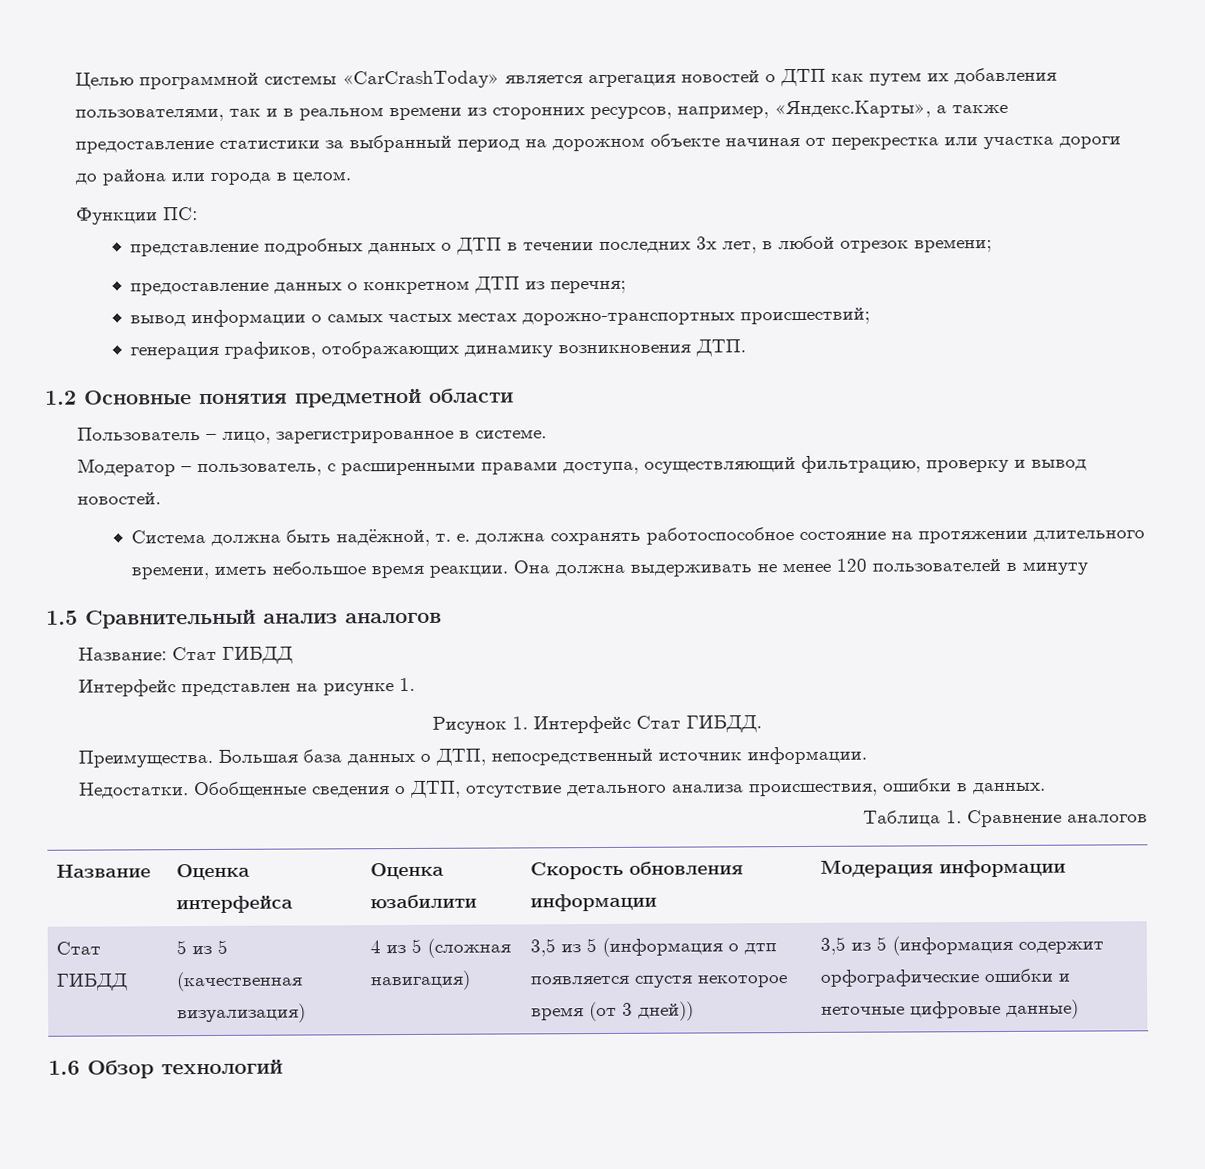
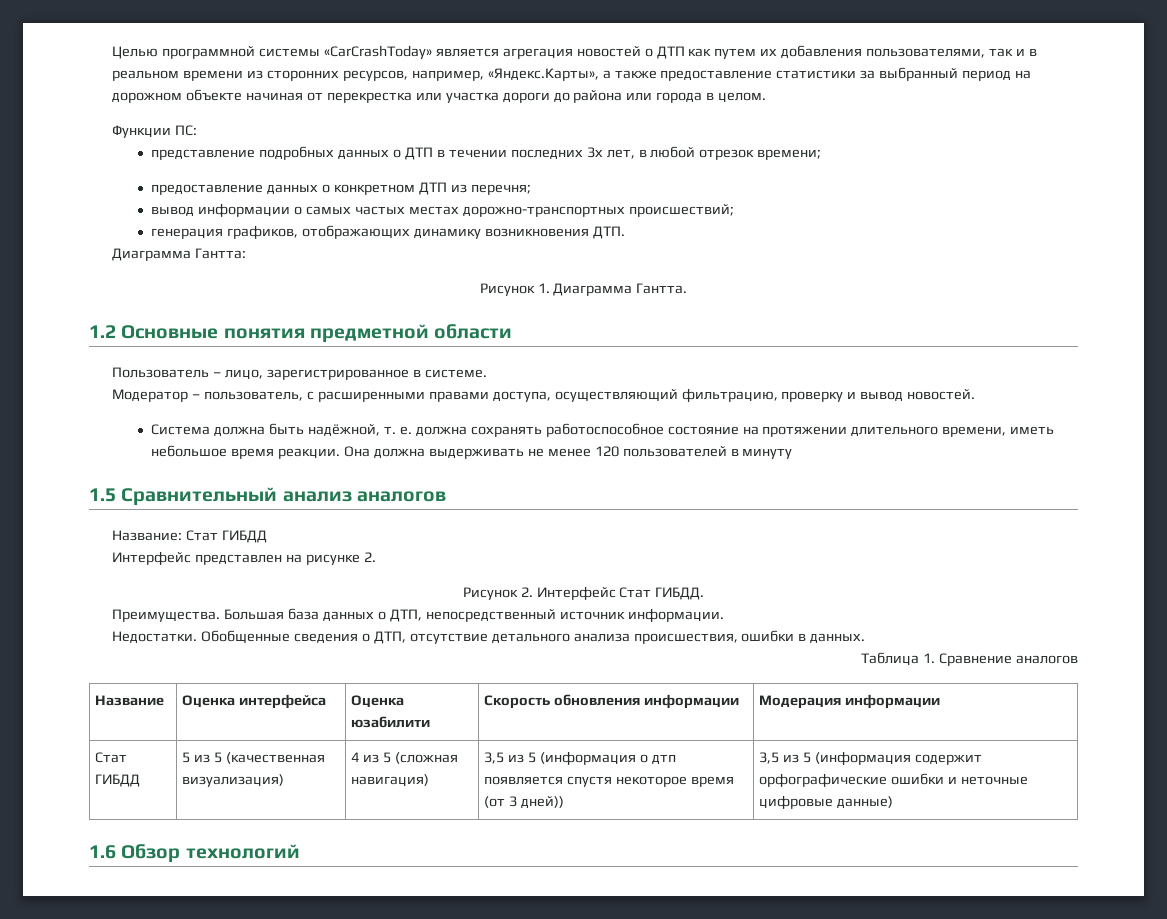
+ Диаграмма Гантта:
+ Рисунок 1. Диаграмма Гантта.
- Интерфейс представлен на рисунке 1.
- Рисунок 1. Интерфейс Стат ГИБДД.
+ Интерфейс представлен на рисунке 2.
+ Рисунок 2. Интерфейс Стат ГИБДД.

